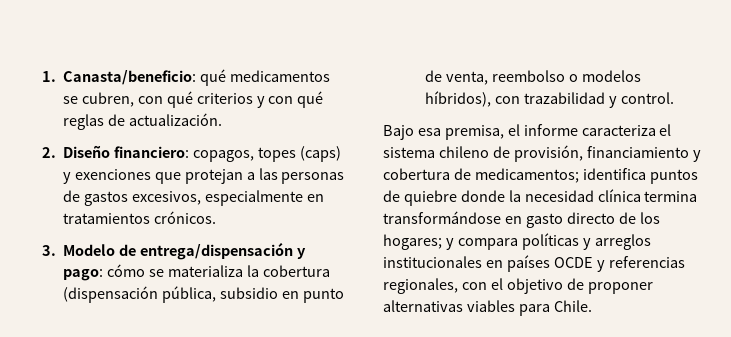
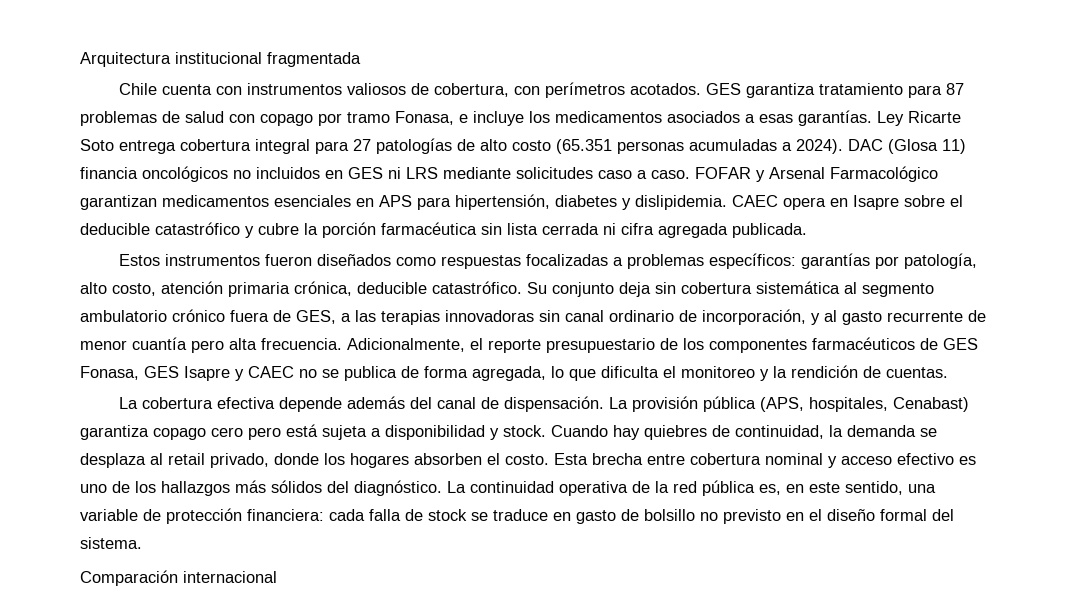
- 1. Canasta/beneficio: qué medicamentos se cubren, con qué criterios y con qué reglas de actualización.
- 2. Diseño financiero: copagos, topes (caps) y exenciones que protejan a las personas de gastos excesivos, especialmente en tratamientos crónicos.
- 3. Modelo de entrega/dispensación y pago: cómo se materializa la cobertura (dispensación pública, subsidio en punto de venta, reembolso o modelos híbridos), con trazabilidad y control.
- Bajo esa premisa, el informe caracteriza el sistema chileno de provisión, financiamiento y cobertura de medicamentos; identifica puntos de quiebre donde la necesidad clínica termina transformándose en gasto directo de los hogares; y compara políticas y arreglos institucionales en países OCDE y referencias regionales, con el objetivo de proponer alternativas viables para Chile.
+ Arquitectura institucional fragmentada
+ Chile cuenta con instrumentos valiosos de cobertura, con perímetros acotados. GES garantiza tratamiento para 87 problemas de salud con copago por tramo Fonasa, e incluye los medicamentos asociados a esas garantías. Ley Ricarte Soto entrega cobertura integral para 27 patologías de alto costo (65.351 personas acumuladas a 2024). DAC (Glosa 11) financia oncológicos no incluidos en GES ni LRS mediante solicitudes caso a caso. FOFAR y Arsenal Farmacológico garantizan medicamentos esenciales en APS para hipertensión, diabetes y dislipidemia. CAEC opera en Isapre sobre el deducible catastrófico y cubre la porción farmacéutica sin lista cerrada ni cifra agregada publicada.
+ Estos instrumentos fueron diseñados como respuestas focalizadas a problemas específicos: garantías por patología, alto costo, atención primaria crónica, deducible catastrófico. Su conjunto deja sin cobertura sistemática al segmento ambulatorio crónico fuera de GES, a las terapias innovadoras sin canal ordinario de incorporación, y al gasto recurrente de menor cuantía pero alta frecuencia. Adicionalmente, el reporte presupuestario de los componentes farmacéuticos de GES Fonasa, GES Isapre y CAEC no se publica de forma agregada, lo que dificulta el monitoreo y la rendición de cuentas.
+ La cobertura efectiva depende además del canal de dispensación. La provisión pública (APS, hospitales, Cenabast) garantiza copago cero pero está sujeta a disponibilidad y stock. Cuando hay quiebres de continuidad, la demanda se desplaza al retail privado, donde los hogares absorben el costo. Esta brecha entre cobertura nominal y acceso efectivo es uno de los hallazgos más sólidos del diagnóstico. La continuidad operativa de la red pública es, en este sentido, una variable de protección financiera: cada falla de stock se traduce en gasto de bolsillo no previsto en el diseño formal del sistema.
+ Comparación internacional

